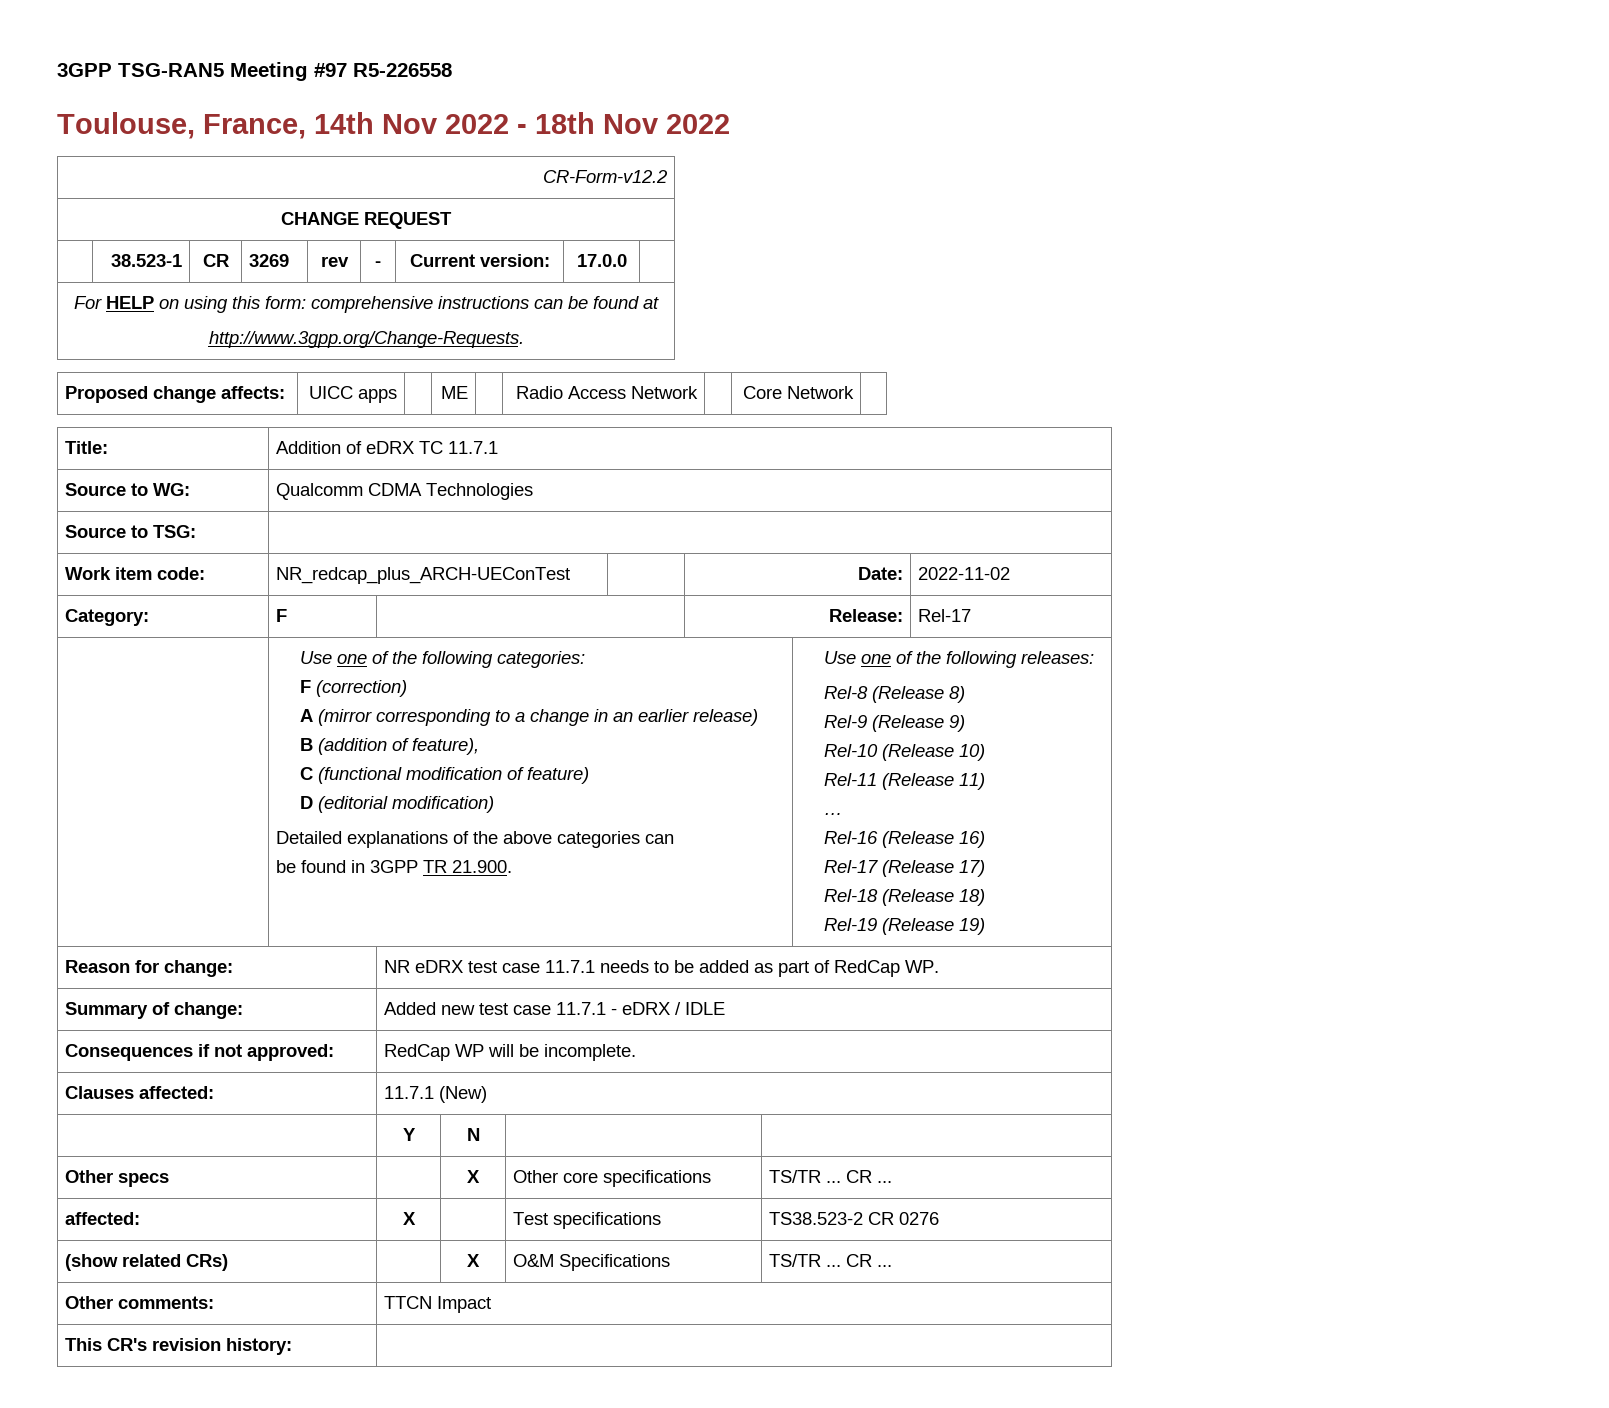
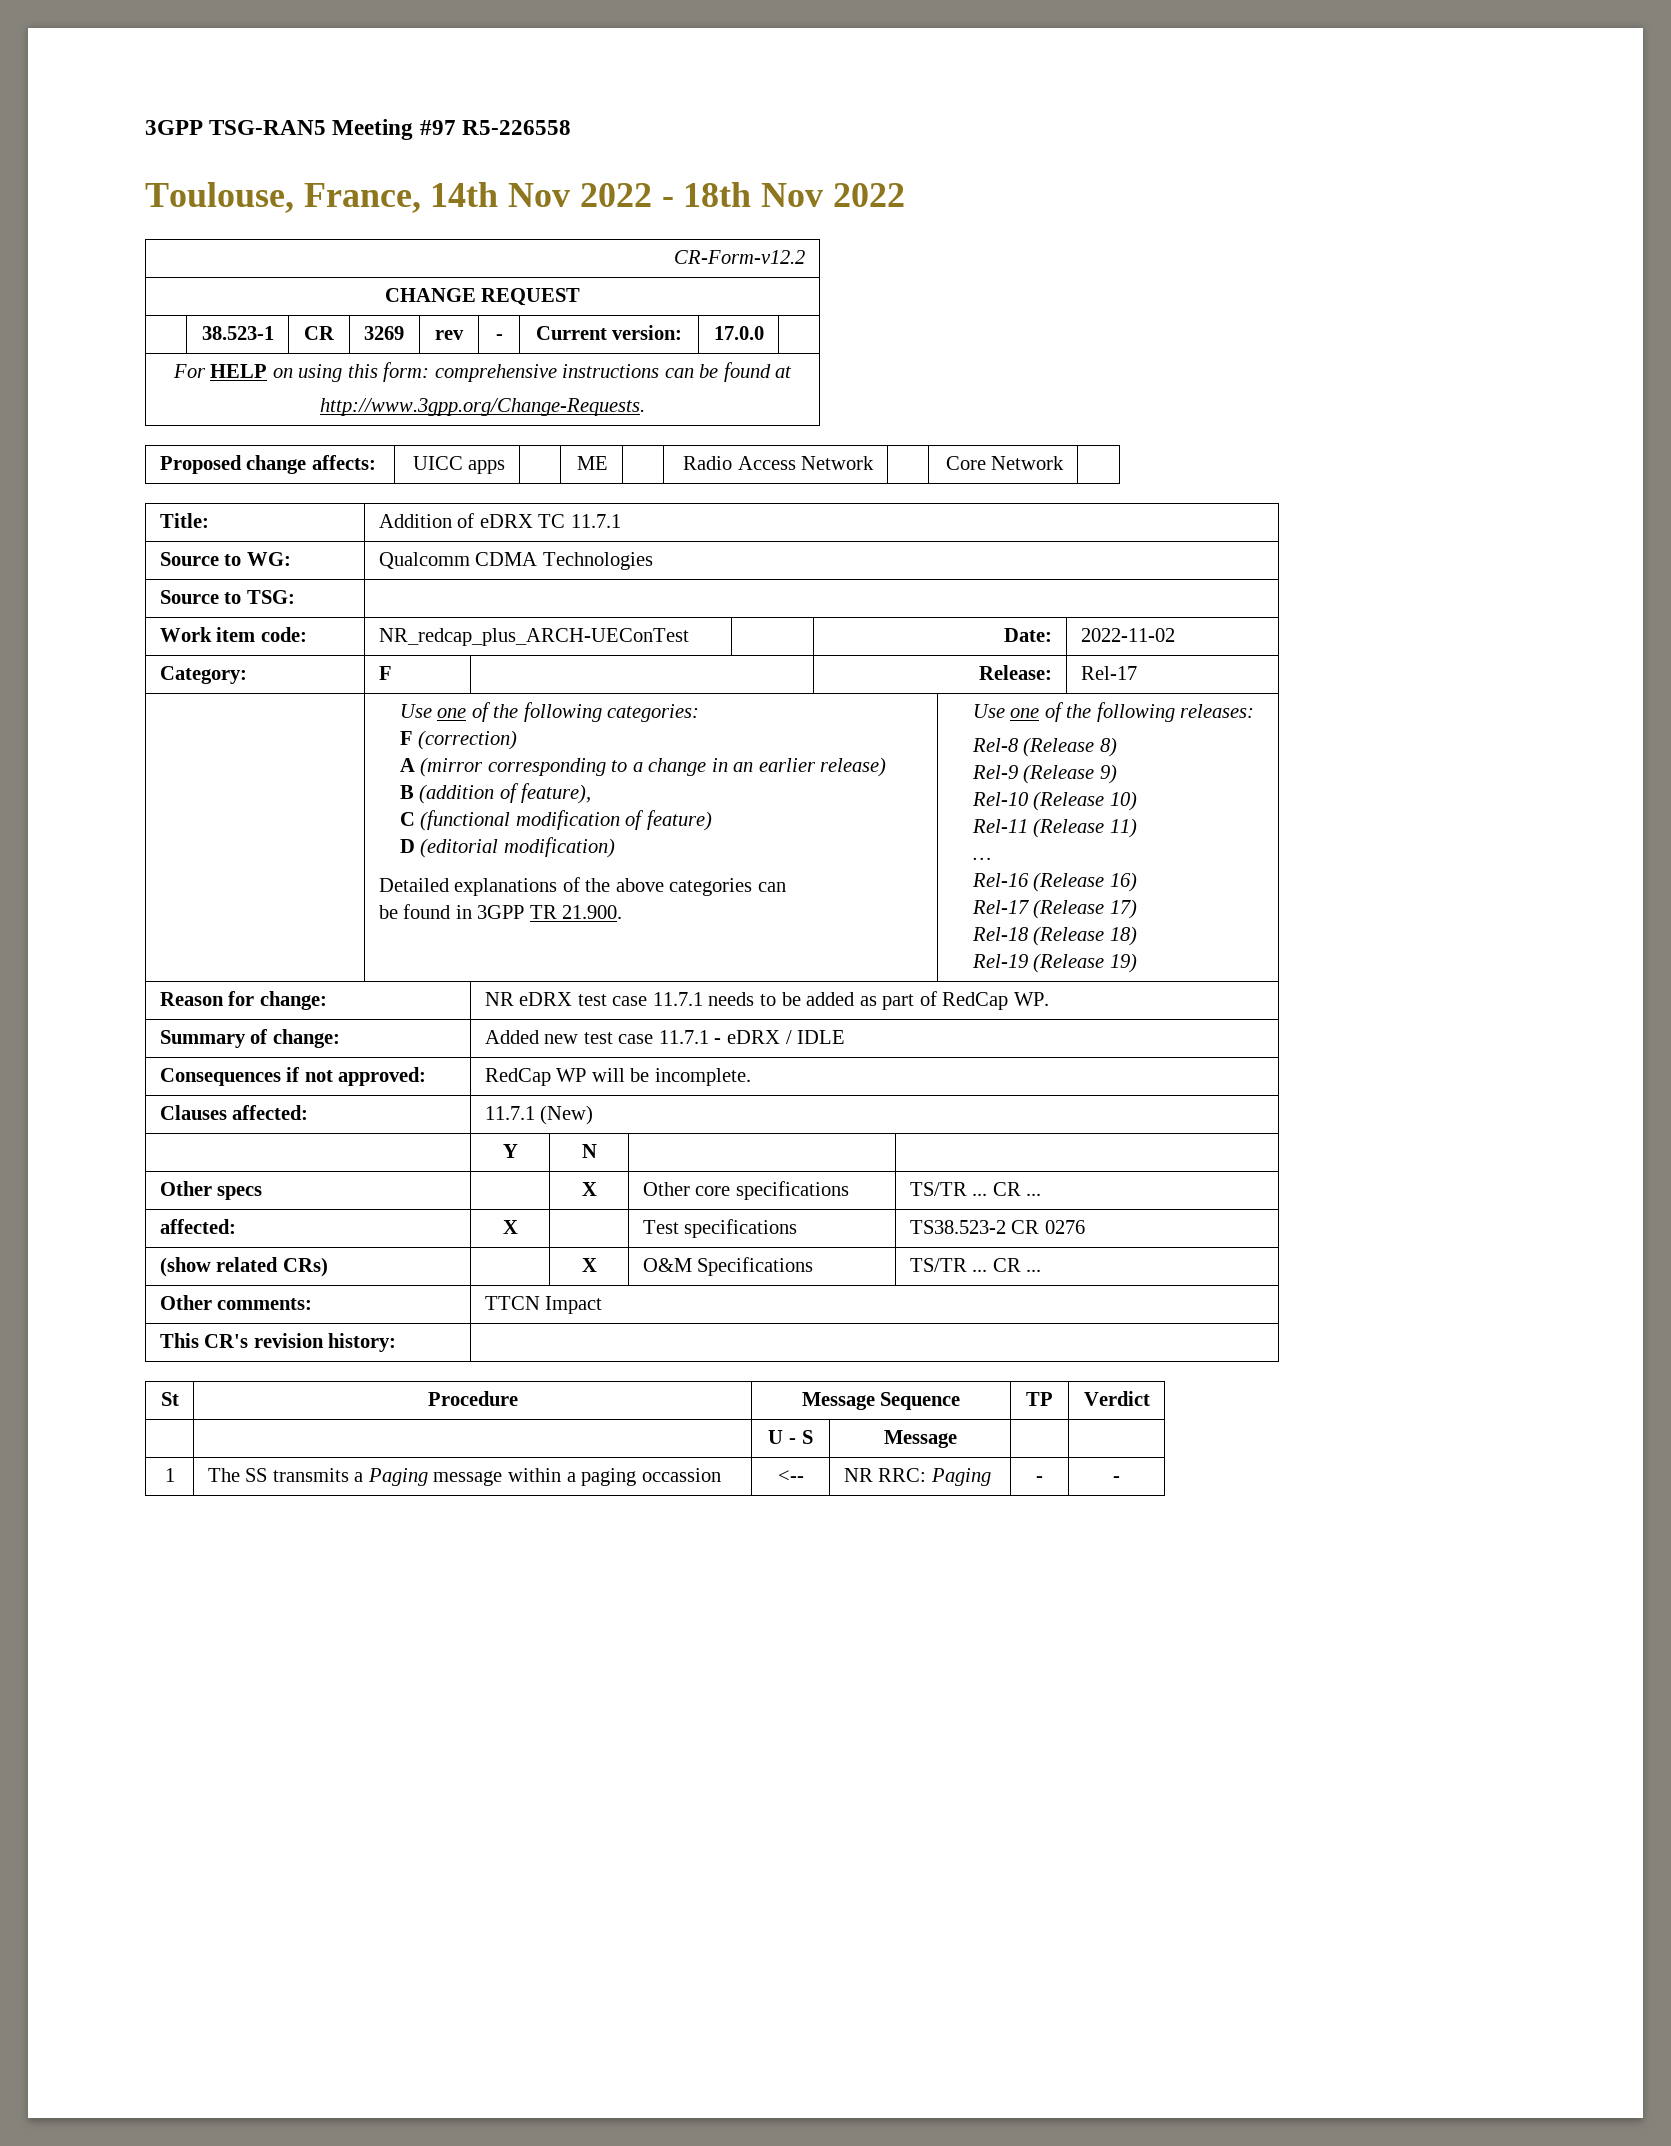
+ St | Procedure | Message Sequence | TP | Verdict
+ | | U - S | Message | |
+ 1 | The SS transmits a Paging message within a paging occassion | <-- | NR RRC: Paging | - | -

